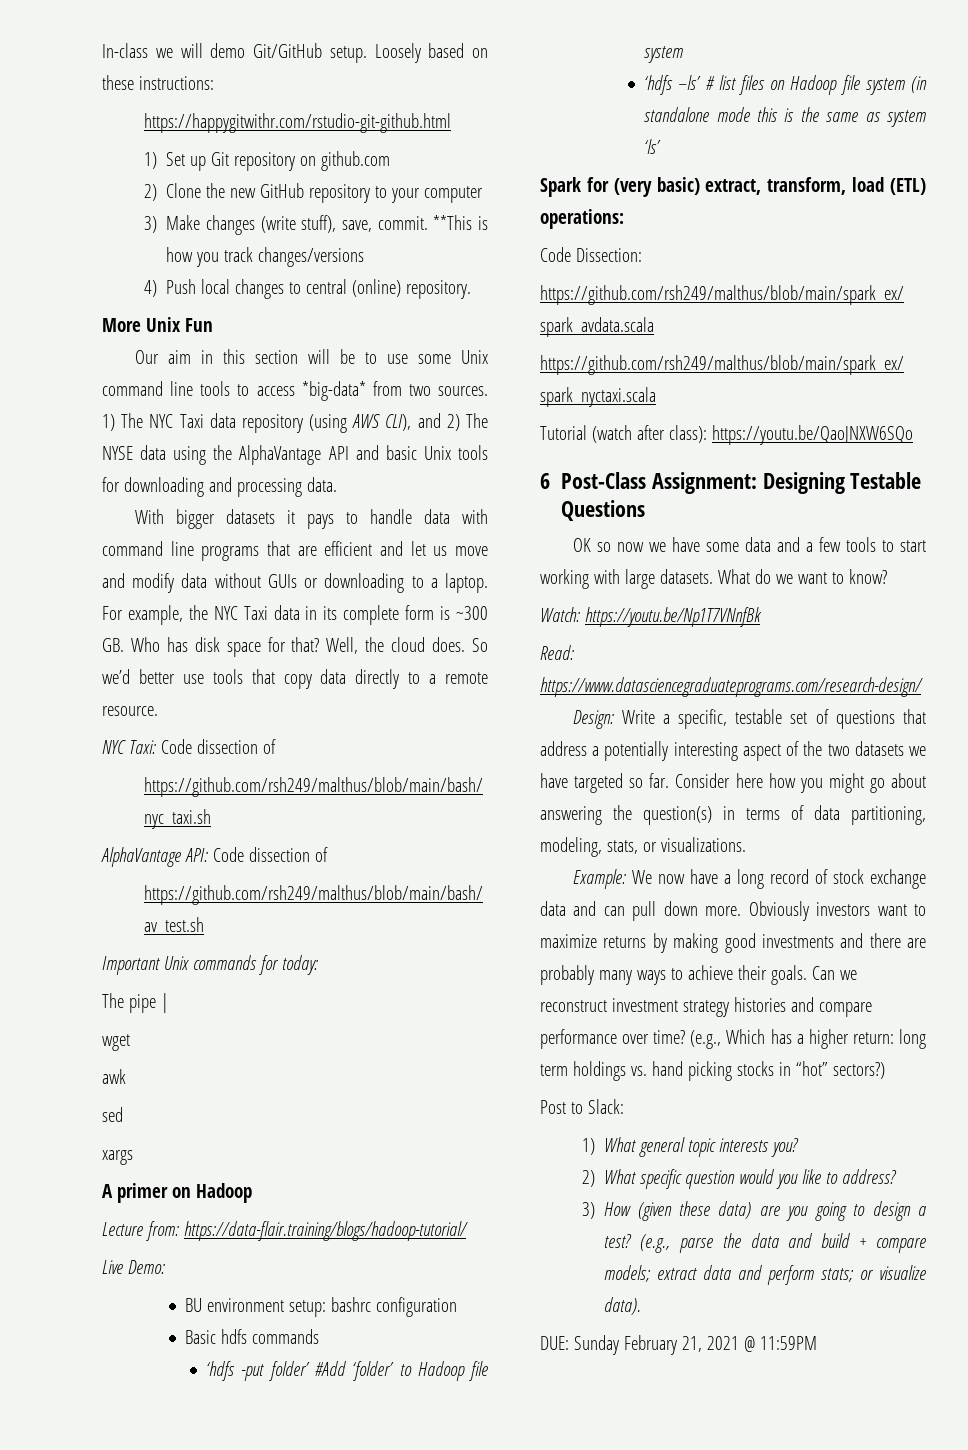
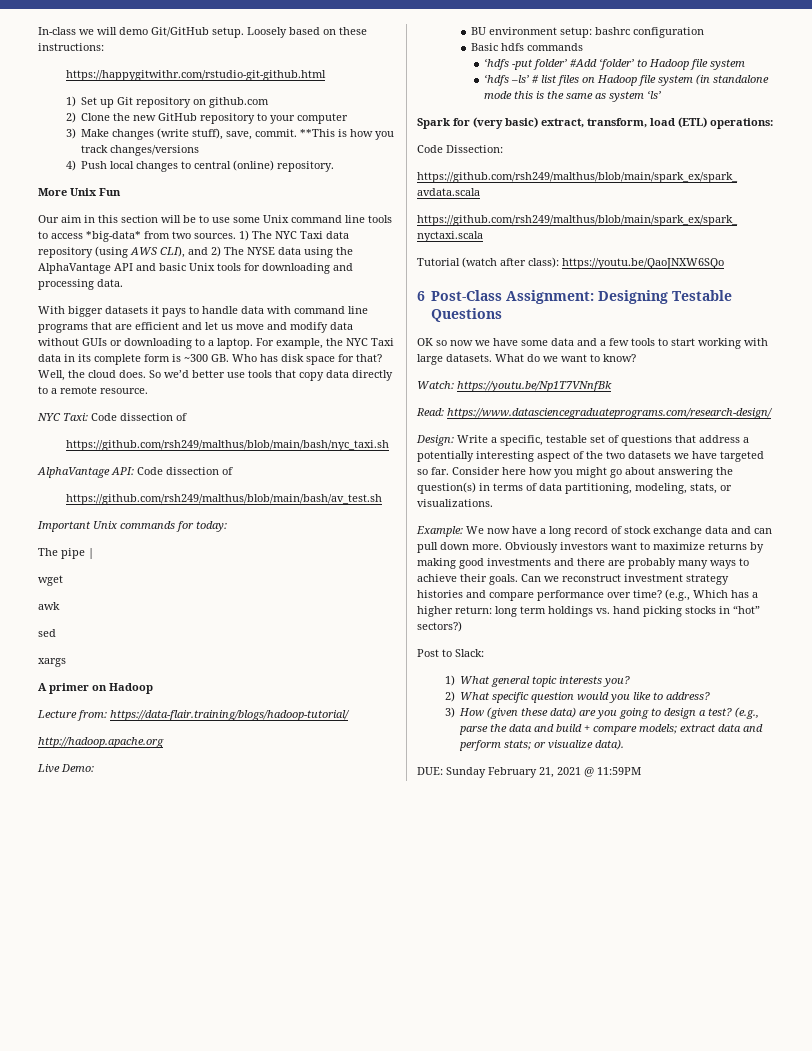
+ http://hadoop.apache.org

